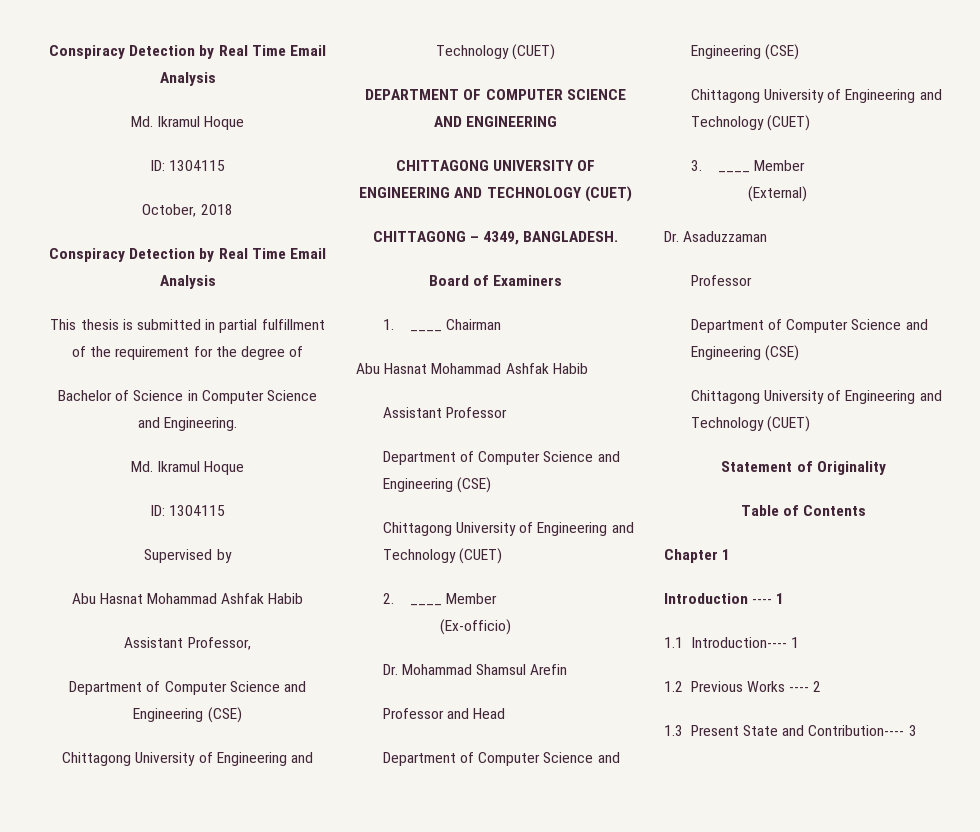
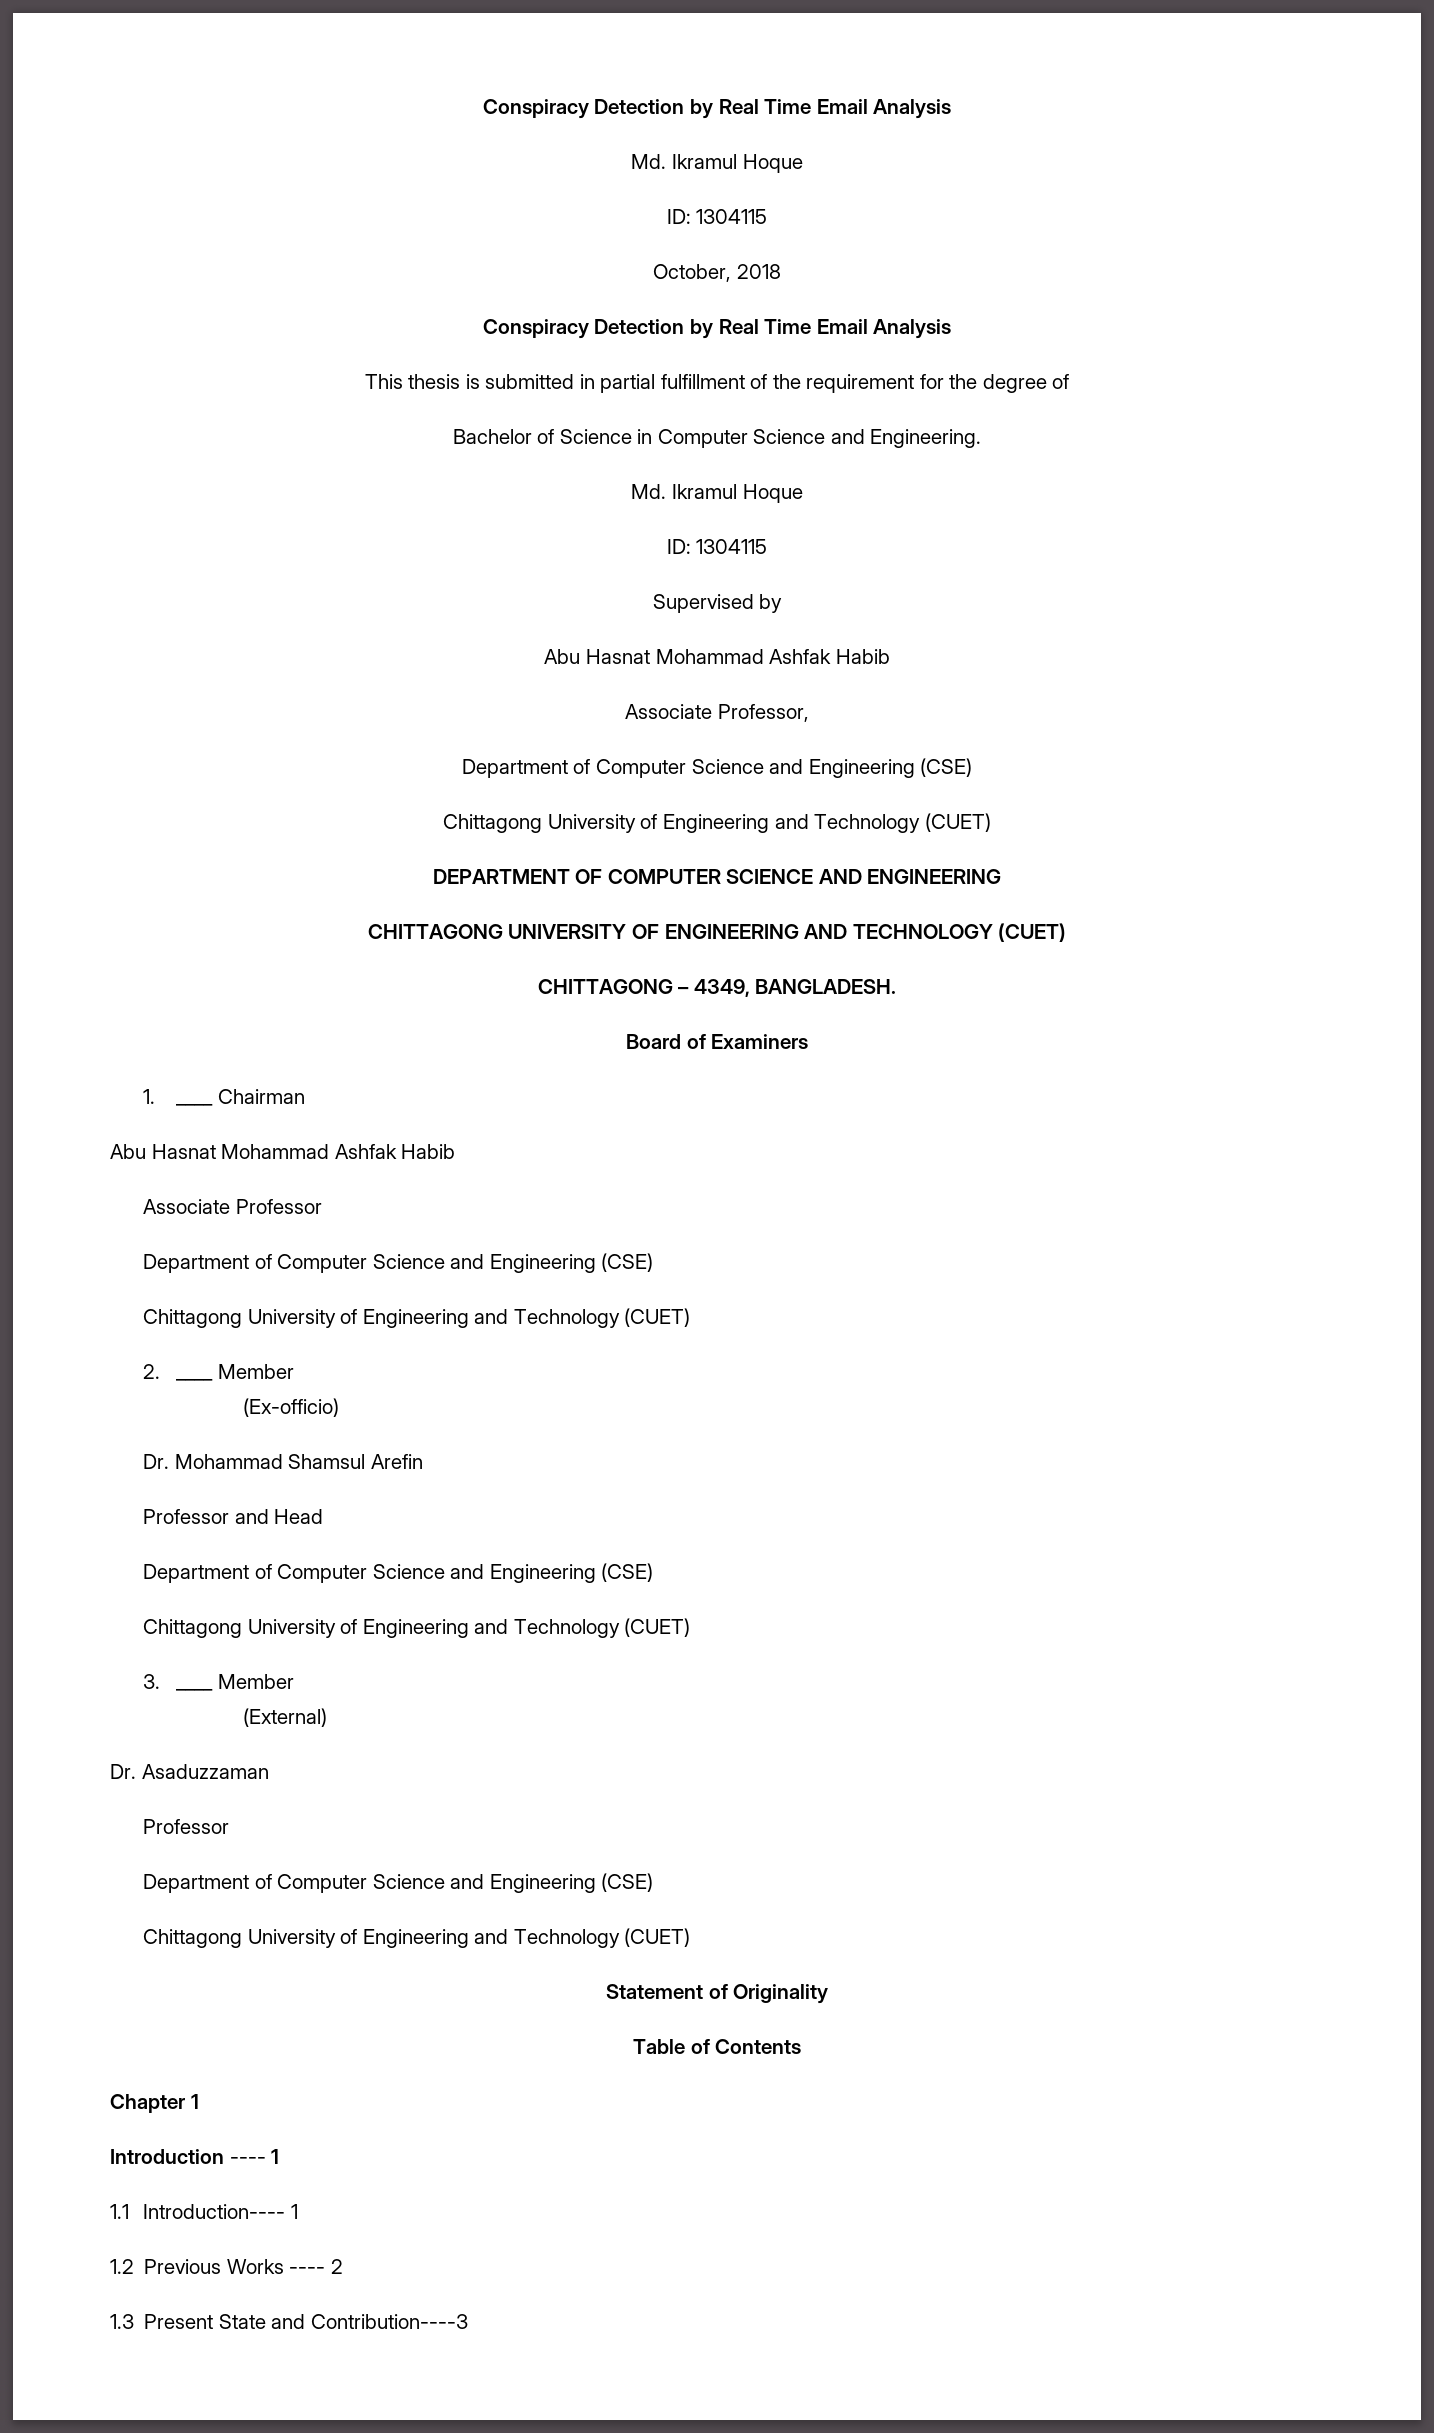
- Assistant Professor,
+ Associate Professor,
- Assistant Professor
+ Associate Professor
- 1.3 Present State and Contribution---- 3
+ 1.3 Present State and Contribution----3

